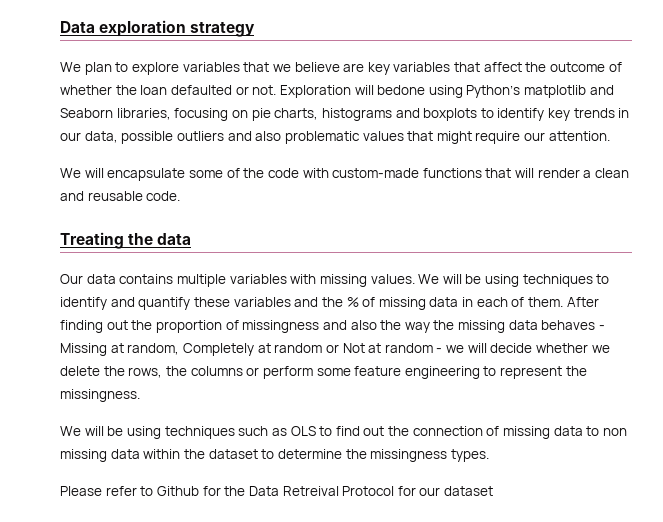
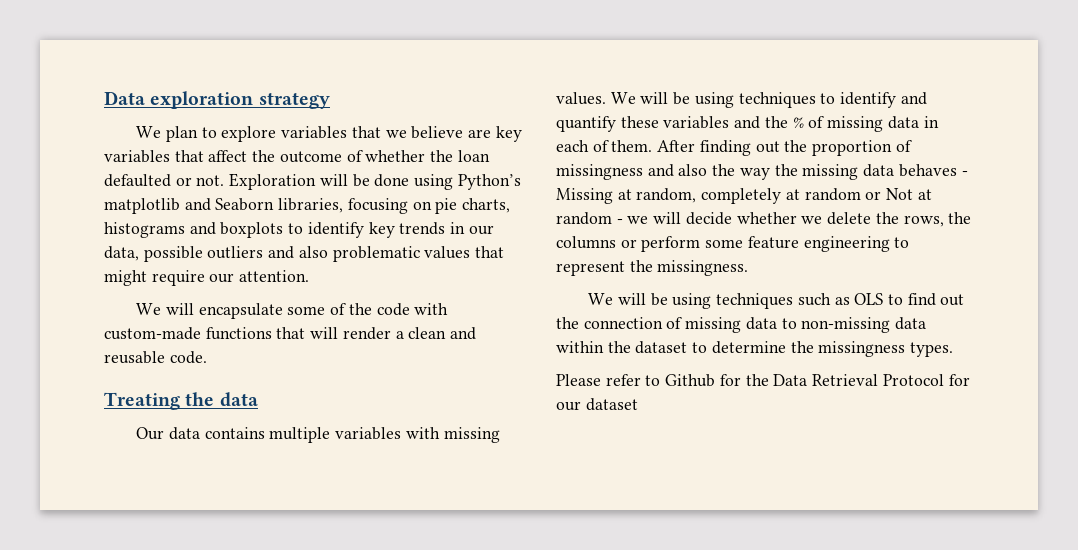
- Exploration will bedone using Python’s matplotlib and Seaborn libraries, focusing on pie charts, histograms and boxplots to identify key trends in our data, possible outliers and also problematic values that might require our attention.
+ Exploration will be done using Python’s matplotlib and Seaborn libraries, focusing on pie charts, histograms and boxplots to identify key trends in our data, possible outliers and also problematic values that might require our attention.
- After finding out the proportion of missingness and also the way the missing data behaves - Missing at random, Completely at random or Not at random - we will decide whether we delete the rows, the columns or perform some feature engineering to represent the missingness.
+ After finding out the proportion of missingness and also the way the missing data behaves - Missing at random, completely at random or Not at random - we will decide whether we delete the rows, the columns or perform some feature engineering to represent the missingness.
- We will be using techniques such as OLS to find out the connection of missing data to non missing data within the dataset to determine the missingness types.
+ We will be using techniques such as OLS to find out the connection of missing data to non-missing data within the dataset to determine the missingness types.
- Please refer to Github for the Data Retreival Protocol for our dataset
+ Please refer to Github for the Data Retrieval Protocol for our dataset

